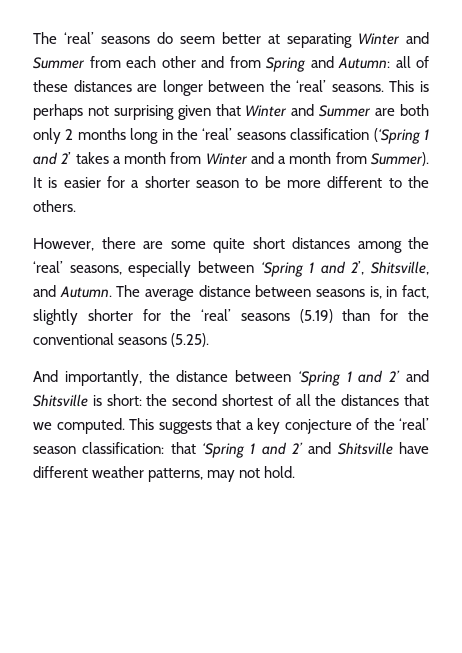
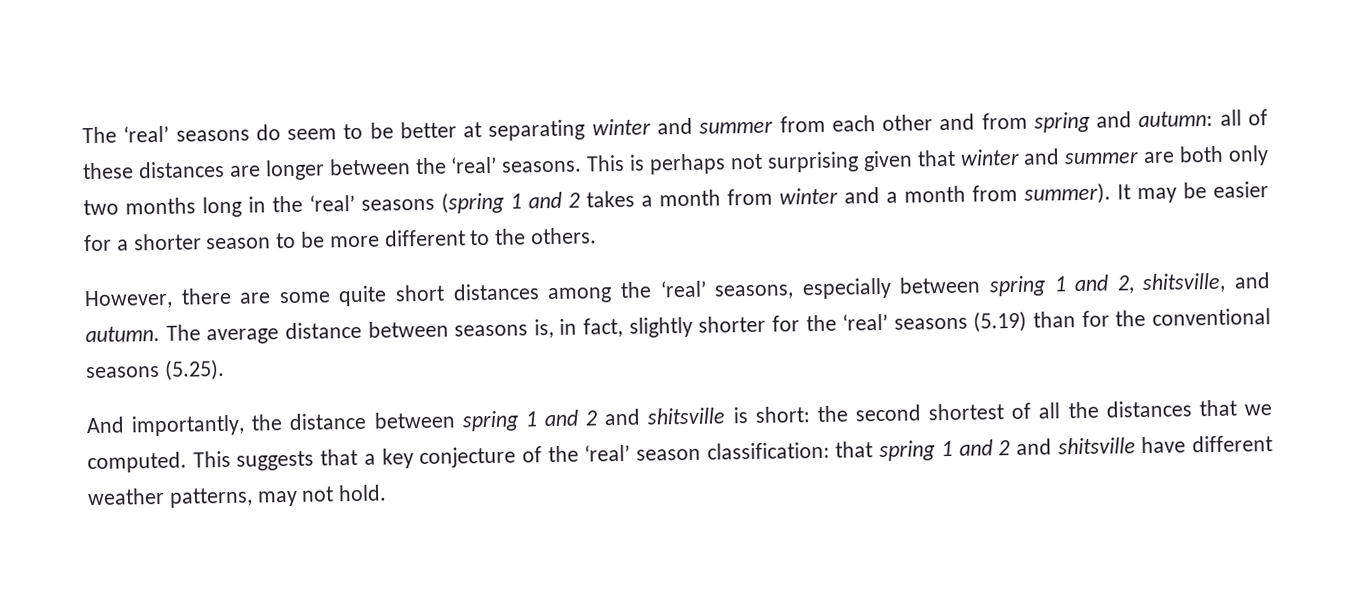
- The ‘real’ seasons do seem better at separating Winter and Summer from each other and from Spring and Autumn: all of these distances are longer between the ‘real’ seasons.
+ The ‘real’ seasons do seem to be better at separating winter and summer from each other and from spring and autumn: all of these distances are longer between the ‘real’ seasons.
- This is perhaps not surprising given that Winter and Summer are both only 2 months long in the ‘real’ seasons classification (‘Spring 1 and 2’ takes a month from Winter and a month from Summer). It is easier for a shorter season to be more different to the others.
+ This is perhaps not surprising given that winter and summer are both only two months long in the ‘real’ seasons (spring 1 and 2 takes a month from winter and a month from summer). It may be easier for a shorter season to be more different to the others.
- However, there are some quite short distances among the ‘real’ seasons, especially between ‘Spring 1 and 2’, Shitsville, and Autumn.
+ However, there are some quite short distances among the ‘real’ seasons, especially between spring 1 and 2, shitsville, and autumn.
- And importantly, the distance between ‘Spring 1 and 2’ and Shitsville is short: the second shortest of all the distances that we computed.
+ And importantly, the distance between spring 1 and 2 and shitsville is short: the second shortest of all the distances that we computed.
- This suggests that a key conjecture of the ‘real’ season classification: that ‘Spring 1 and 2’ and Shitsville have different weather patterns, may not hold.
+ This suggests that a key conjecture of the ‘real’ season classification: that spring 1 and 2 and shitsville have different weather patterns, may not hold.

